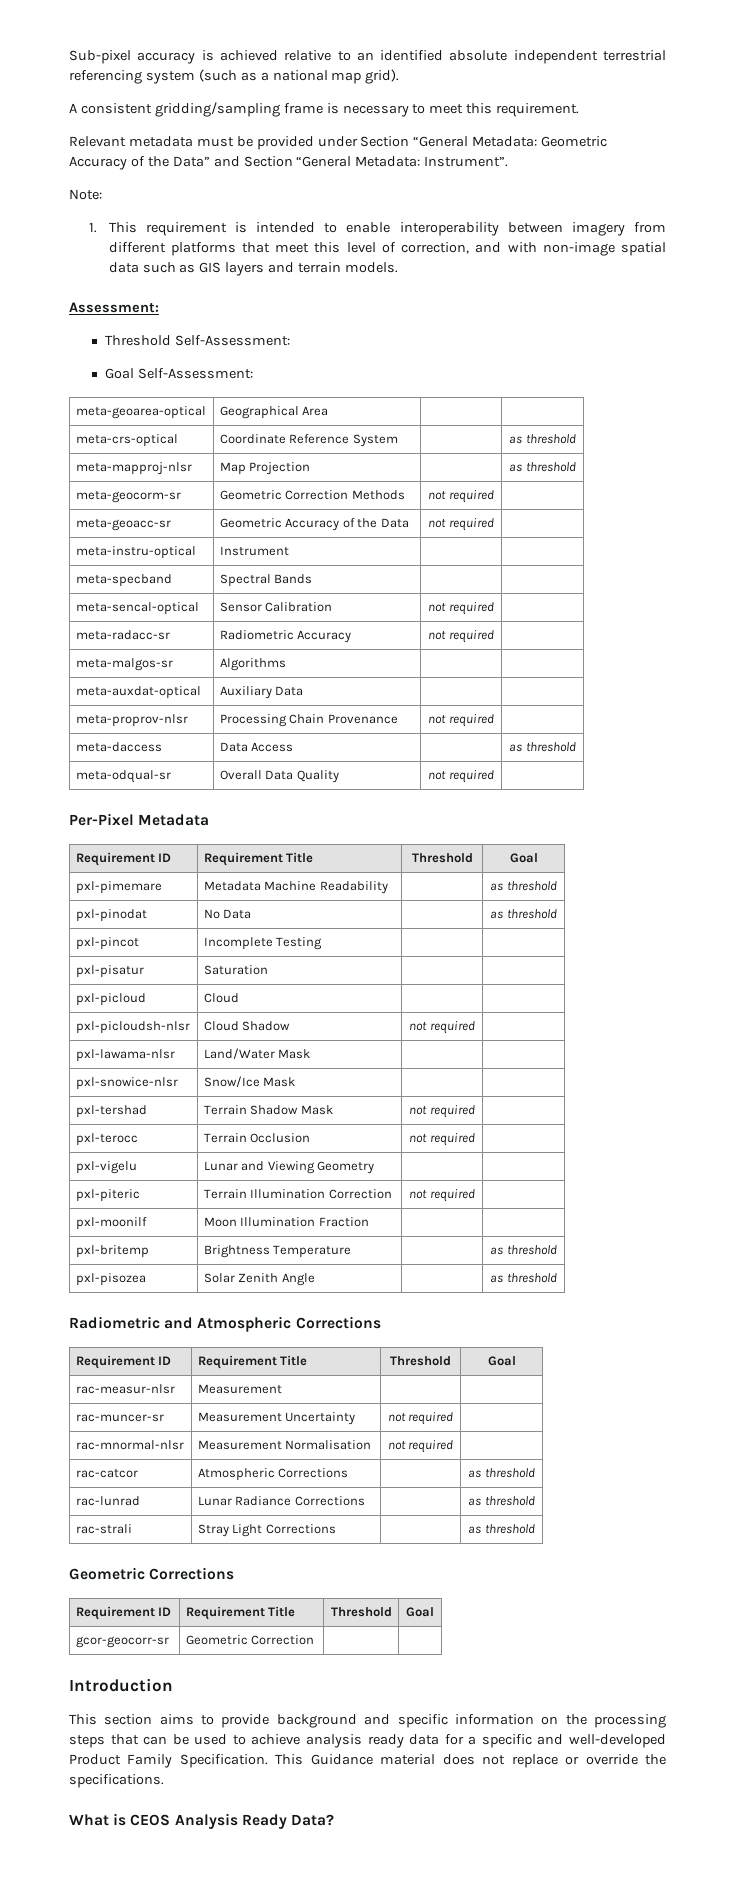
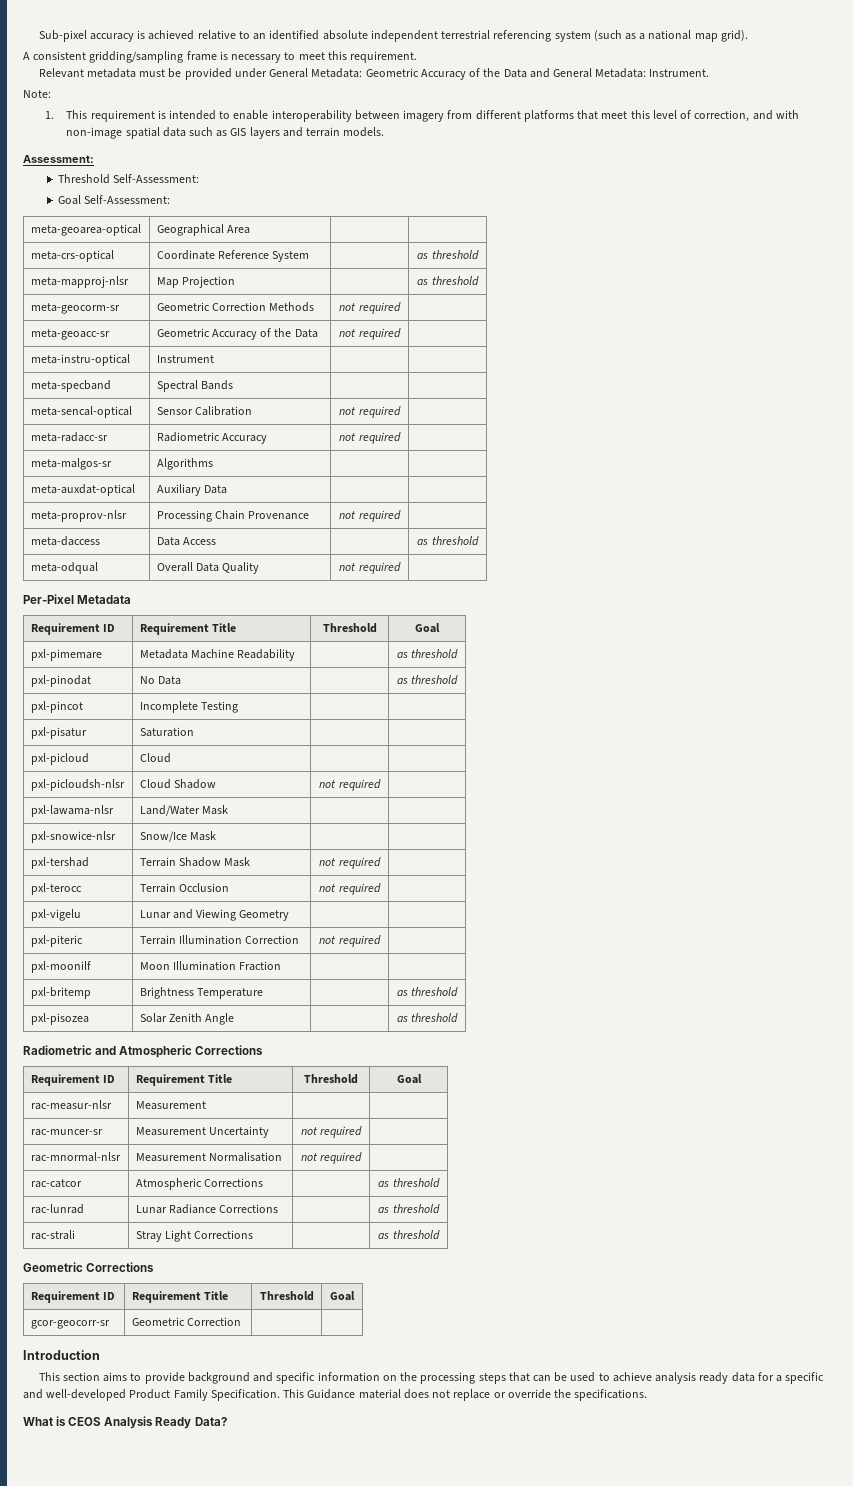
- Relevant metadata must be provided under Section “General Metadata: Geometric Accuracy of the Data” and Section “General Metadata: Instrument”.
+ Relevant metadata must be provided under General Metadata: Geometric Accuracy of the Data and General Metadata: Instrument.
- meta-odqual-sr | Overall Data Quality | not required |
+ meta-odqual | Overall Data Quality | not required |

